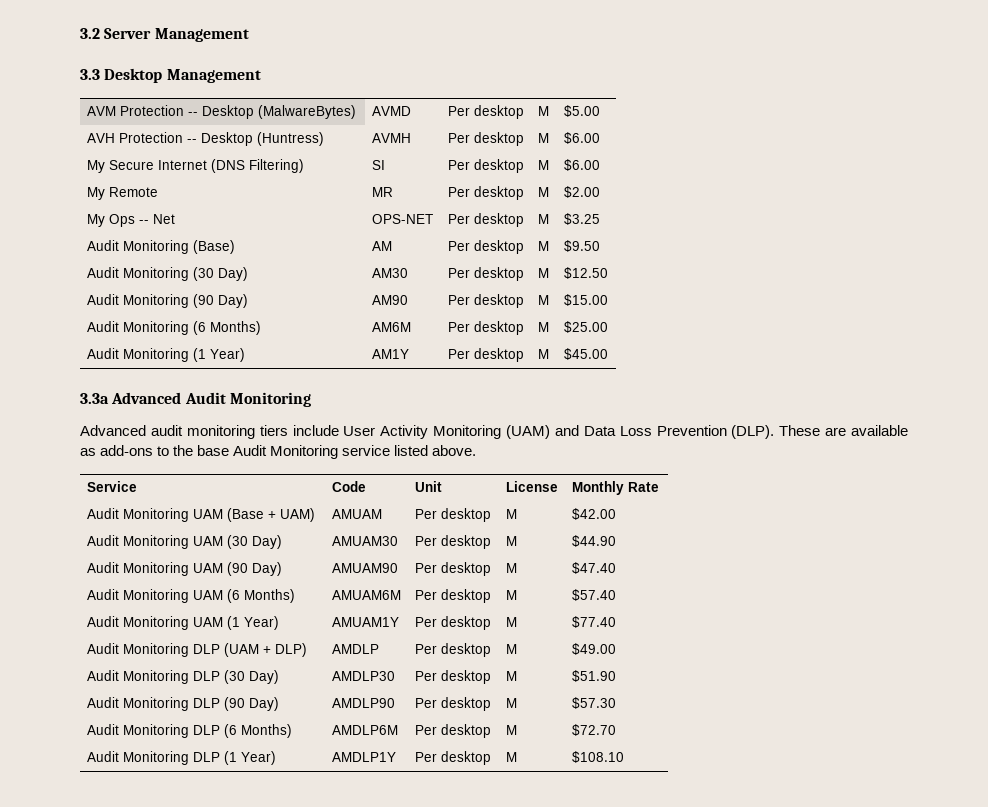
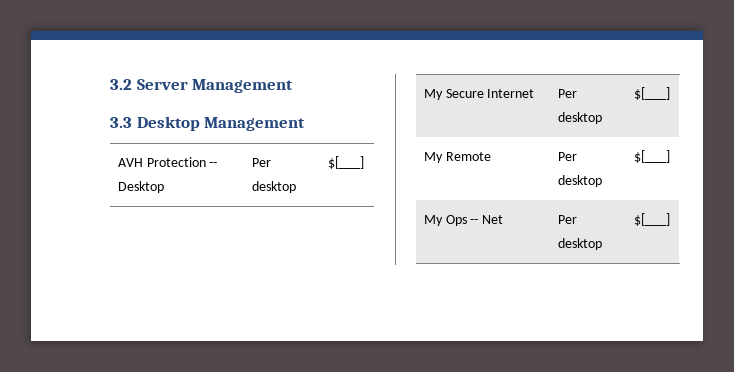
- AVM Protection -- Desktop (MalwareBytes) | AVMD | Per desktop | M | $5.00
- AVH Protection -- Desktop (Huntress) | AVMH | Per desktop | M | $6.00
- My Secure Internet (DNS Filtering) | SI | Per desktop | M | $6.00
- My Remote | MR | Per desktop | M | $2.00
+ AVH Protection -- Desktop | Per desktop | $[___]
+ My Secure Internet | Per desktop | $[___]
+ My Remote | Per desktop | $[___]
- My Ops -- Net | OPS-NET | Per desktop | M | $3.25
- Audit Monitoring (Base) | AM | Per desktop | M | $9.50
- Audit Monitoring (30 Day) | AM30 | Per desktop | M | $12.50
- Audit Monitoring (90 Day) | AM90 | Per desktop | M | $15.00
- Audit Monitoring (6 Months) | AM6M | Per desktop | M | $25.00
- Audit Monitoring (1 Year) | AM1Y | Per desktop | M | $45.00
- 3.3a Advanced Audit Monitoring
- Advanced audit monitoring tiers include User Activity Monitoring (UAM) and Data Loss Prevention (DLP). These are available as add-ons to the base Audit Monitoring service listed above.
- Service | Code | Unit | License | Monthly Rate
- Audit Monitoring UAM (Base + UAM) | AMUAM | Per desktop | M | $42.00
- Audit Monitoring UAM (30 Day) | AMUAM30 | Per desktop | M | $44.90
- Audit Monitoring UAM (90 Day) | AMUAM90 | Per desktop | M | $47.40
- Audit Monitoring UAM (6 Months) | AMUAM6M | Per desktop | M | $57.40
- Audit Monitoring UAM (1 Year) | AMUAM1Y | Per desktop | M | $77.40
- Audit Monitoring DLP (UAM + DLP) | AMDLP | Per desktop | M | $49.00
- Audit Monitoring DLP (30 Day) | AMDLP30 | Per desktop | M | $51.90
- Audit Monitoring DLP (90 Day) | AMDLP90 | Per desktop | M | $57.30
- Audit Monitoring DLP (6 Months) | AMDLP6M | Per desktop | M | $72.70
- Audit Monitoring DLP (1 Year) | AMDLP1Y | Per desktop | M | $108.10
+ My Ops -- Net | Per desktop | $[___]

